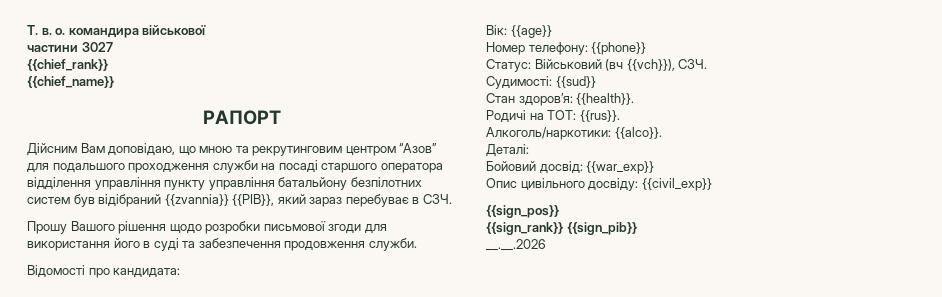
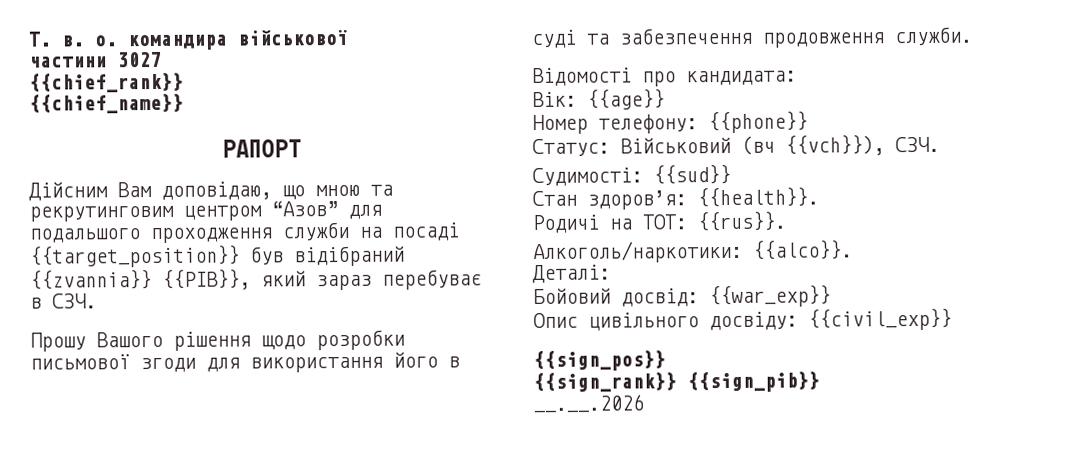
- Дійсним Вам доповідаю, що мною та рекрутинговим центром “Азов” для подальшого проходження служби на посаді старшого оператора відділення управління пункту управління батальйону безпілотних систем був відібраний {{zvannia}} {{PIB}}, який зараз перебуває в СЗЧ.
+ Дійсним Вам доповідаю, що мною та рекрутинговим центром “Азов” для подальшого проходження служби на посаді {{target_position}} був відібраний {{zvannia}} {{PIB}}, який зараз перебуває в СЗЧ.

